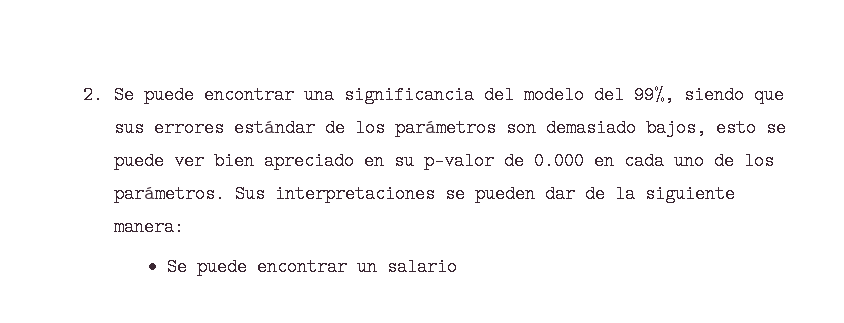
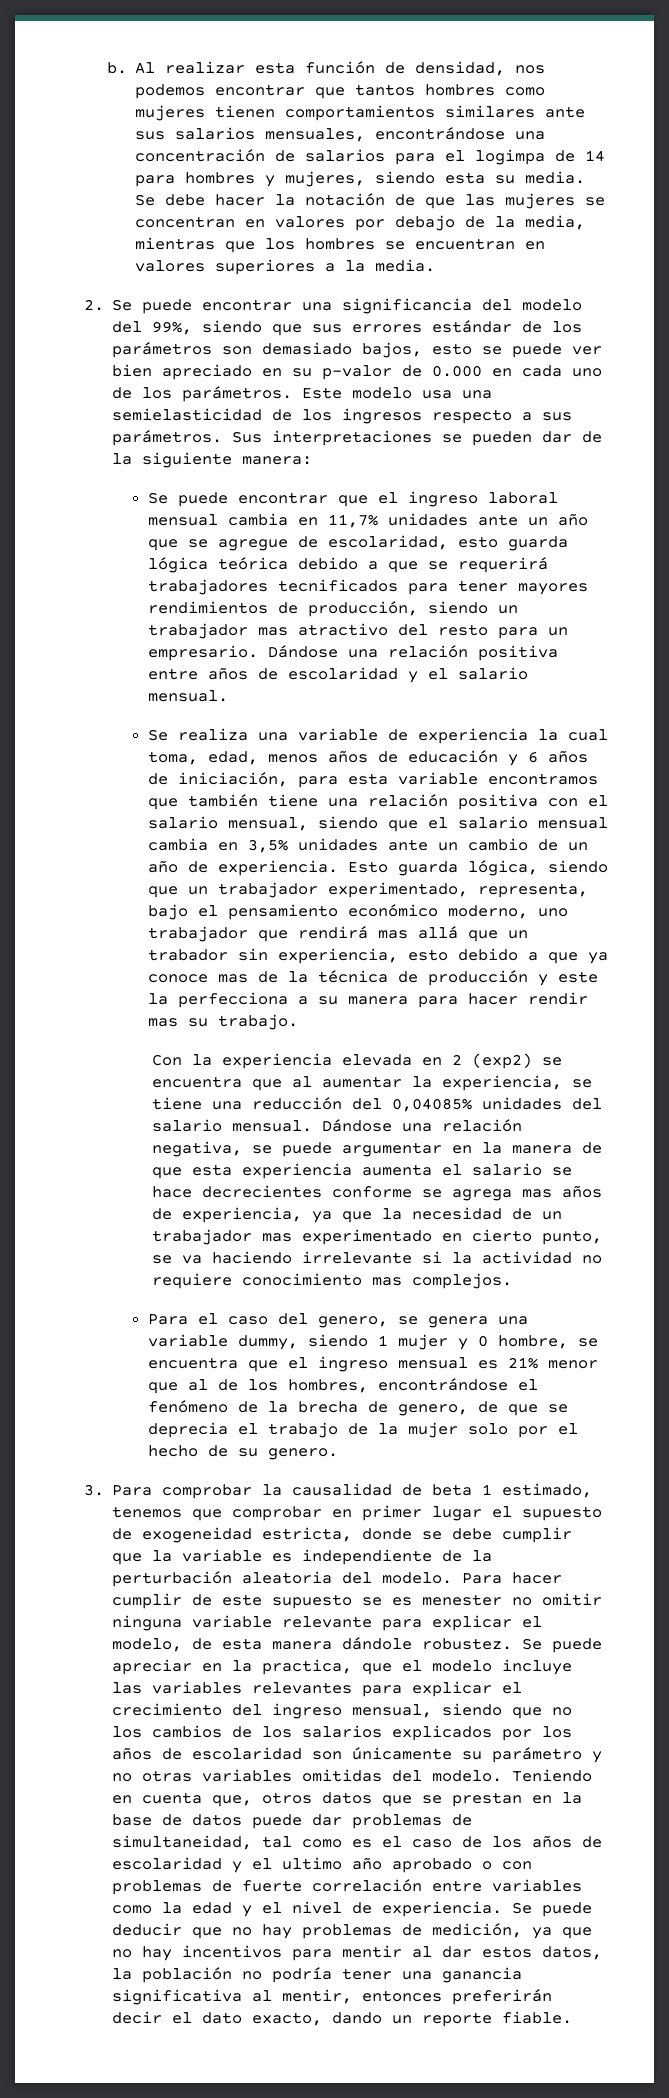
+ b. Al realizar esta función de densidad, nos podemos encontrar que tantos hombres como mujeres tienen comportamientos similares ante sus salarios mensuales, encontrándose una concentración de salarios para el logimpa de 14 para hombres y mujeres, siendo esta su media. Se debe hacer la notación de que las mujeres se concentran en valores por debajo de la media, mientras que los hombres se encuentran en valores superiores a la media.
+ Este modelo usa una semielasticidad de los ingresos respecto a sus parámetros.
- Se puede encontrar un salario
+ Se puede encontrar que el ingreso laboral mensual cambia en 11,7% unidades ante un año que se agregue de escolaridad, esto guarda lógica teórica debido a que se requerirá trabajadores tecnificados para tener mayores rendimientos de producción, siendo un trabajador mas atractivo del resto para un empresario. Dándose una relación positiva entre años de escolaridad y el salario mensual.
+ Se realiza una variable de experiencia la cual toma, edad, menos años de educación y 6 años de iniciación, para esta variable encontramos que también tiene una relación positiva con el salario mensual, siendo que el salario mensual cambia en 3,5% unidades ante un cambio de un año de experiencia. Esto guarda lógica, siendo que un trabajador experimentado, representa, bajo el pensamiento económico moderno, uno trabajador que rendirá mas allá que un trabador sin experiencia, esto debido a que ya conoce mas de la técnica de producción y este la perfecciona a su manera para hacer rendir mas su trabajo.
+ Con la experiencia elevada en 2 (exp2) se encuentra que al aumentar la experiencia, se tiene una reducción del 0,04085% unidades del salario mensual. Dándose una relación negativa, se puede argumentar en la manera de que esta experiencia aumenta el salario se hace decrecientes conforme se agrega mas años de experiencia, ya que la necesidad de un trabajador mas experimentado en cierto punto, se va haciendo irrelevante si la actividad no requiere conocimiento mas complejos.
+ Para el caso del genero, se genera una variable dummy, siendo 1 mujer y 0 hombre, se encuentra que el ingreso mensual es 21% menor que al de los hombres, encontrándose el fenómeno de la brecha de genero, de que se deprecia el trabajo de la mujer solo por el hecho de su genero.
+ 3. Para comprobar la causalidad de beta 1 estimado, tenemos que comprobar en primer lugar el supuesto de exogeneidad estricta, donde se debe cumplir que la variable es independiente de la perturbación aleatoria del modelo. Para hacer cumplir de este supuesto se es menester no omitir ninguna variable relevante para explicar el modelo, de esta manera dándole robustez. Se puede apreciar en la practica, que el modelo incluye las variables relevantes para explicar el crecimiento del ingreso mensual, siendo que no los cambios de los salarios explicados por los años de escolaridad son únicamente su parámetro y no otras variables omitidas del modelo. Teniendo en cuenta que, otros datos que se prestan en la base de datos puede dar problemas de simultaneidad, tal como es el caso de los años de escolaridad y el ultimo año aprobado o con problemas de fuerte correlación entre variables como la edad y el nivel de experiencia. Se puede deducir que no hay problemas de medición, ya que no hay incentivos para mentir al dar estos datos, la población no podría tener una ganancia significativa al mentir, entonces preferirán decir el dato exacto, dando un reporte fiable.

